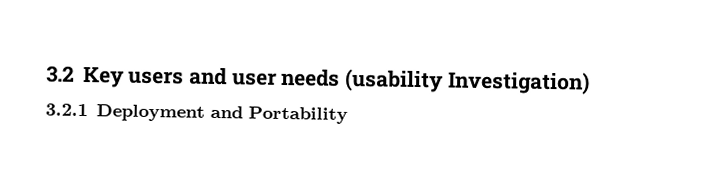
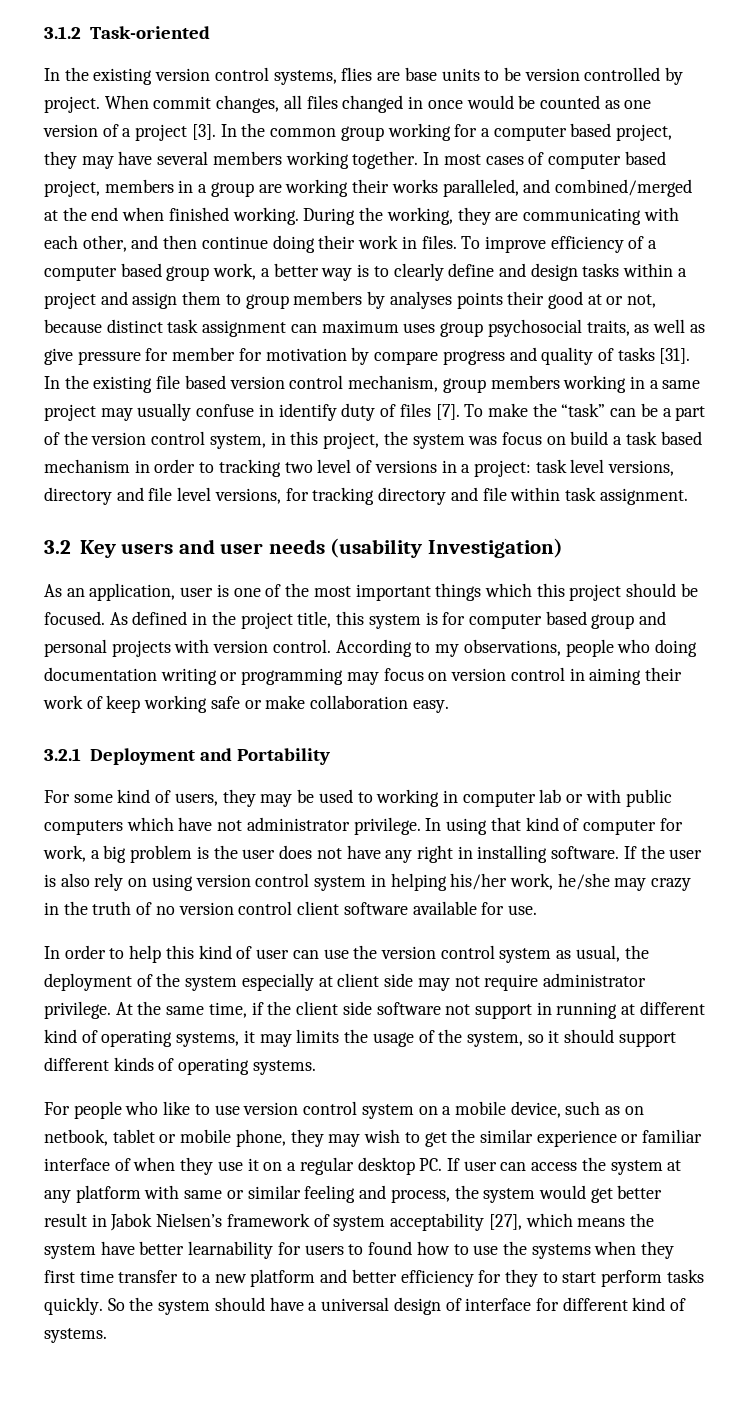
+ 3.1.2 Task-oriented
+ In the existing version control systems, flies are base units to be version controlled by project. When commit changes, all files changed in once would be counted as one version of a project [3]. In the common group working for a computer based project, they may have several members working together. In most cases of computer based project, members in a group are working their works paralleled, and combined/merged at the end when finished working. During the working, they are communicating with each other, and then continue doing their work in files. To improve efficiency of a computer based group work, a better way is to clearly define and design tasks within a project and assign them to group members by analyses points their good at or not, because distinct task assignment can maximum uses group psychosocial traits, as well as give pressure for member for motivation by compare progress and quality of tasks [31]. In the existing file based version control mechanism, group members working in a same project may usually confuse in identify duty of files [7]. To make the “task” can be a part of the version control system, in this project, the system was focus on build a task based mechanism in order to tracking two level of versions in a project: task level versions, directory and file level versions, for tracking directory and file within task assignment.
+ As an application, user is one of the most important things which this project should be focused. As defined in the project title, this system is for computer based group and personal projects with version control. According to my observations, people who doing documentation writing or programming may focus on version control in aiming their work of keep working safe or make collaboration easy.
  3.2.1 Deployment and Portability
+ For some kind of users, they may be used to working in computer lab or with public computers which have not administrator privilege. In using that kind of computer for work, a big problem is the user does not have any right in installing software. If the user is also rely on using version control system in helping his/her work, he/she may crazy in the truth of no version control client software available for use.
+ In order to help this kind of user can use the version control system as usual, the deployment of the system especially at client side may not require administrator privilege. At the same time, if the client side software not support in running at different kind of operating systems, it may limits the usage of the system, so it should support different kinds of operating systems.
+ For people who like to use version control system on a mobile device, such as on netbook, tablet or mobile phone, they may wish to get the similar experience or familiar interface of when they use it on a regular desktop PC. If user can access the system at any platform with same or similar feeling and process, the system would get better result in Jabok Nielsen’s framework of system acceptability [27], which means the system have better learnability for users to found how to use the systems when they first time transfer to a new platform and better efficiency for they to start perform tasks quickly. So the system should have a universal design of interface for different kind of systems.

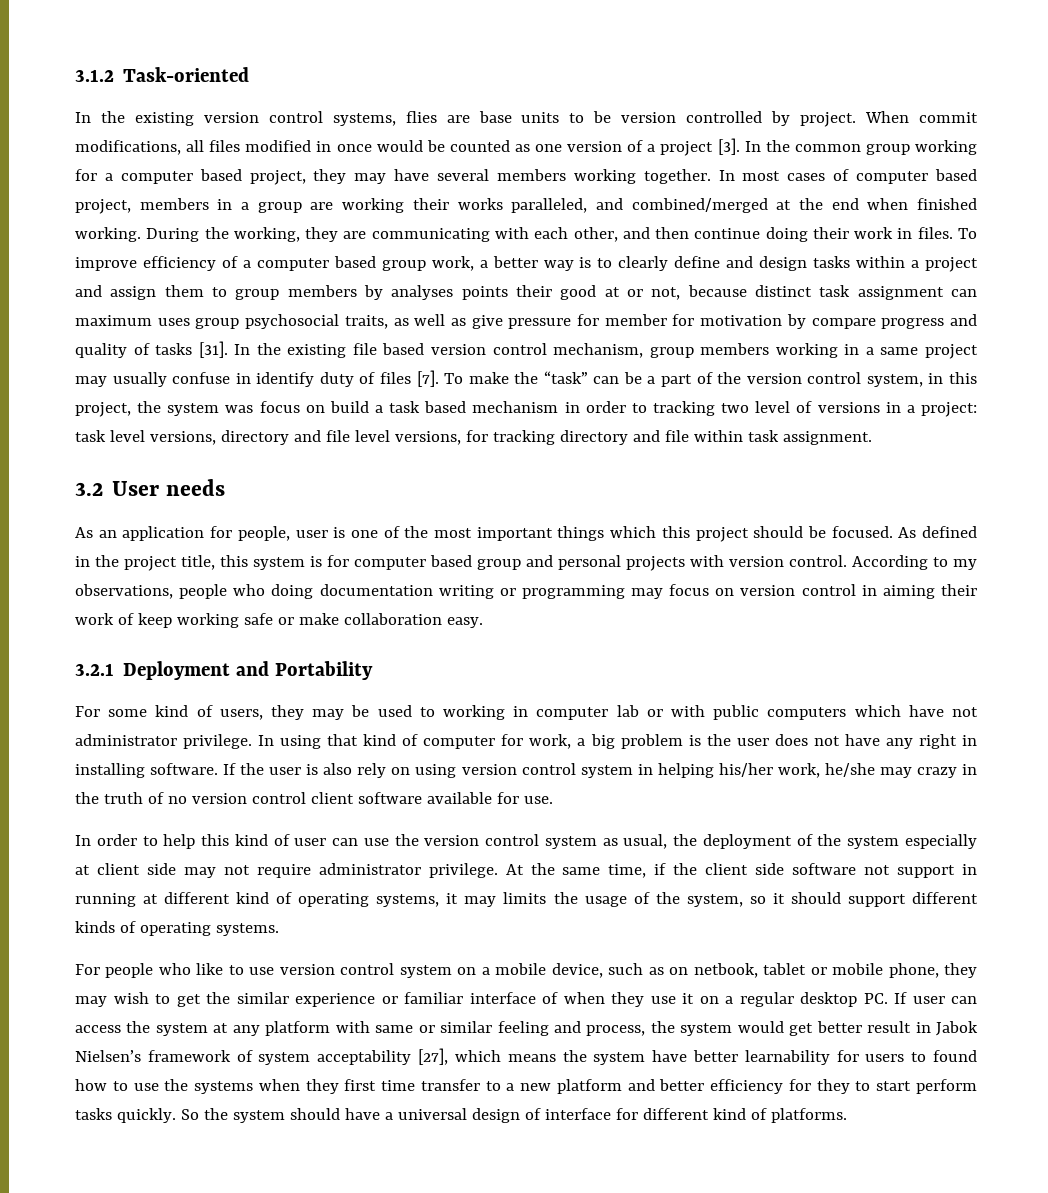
- When commit changes, all files changed in once would be counted as one version of a project [3].
+ When commit modifications, all files modified in once would be counted as one version of a project [3].
- 3.2 Key users and user needs (usability Investigation)
+ 3.2 User needs
- As an application, user is one of the most important things which this project should be focused.
+ As an application for people, user is one of the most important things which this project should be focused.
- So the system should have a universal design of interface for different kind of systems.
+ So the system should have a universal design of interface for different kind of platforms.

